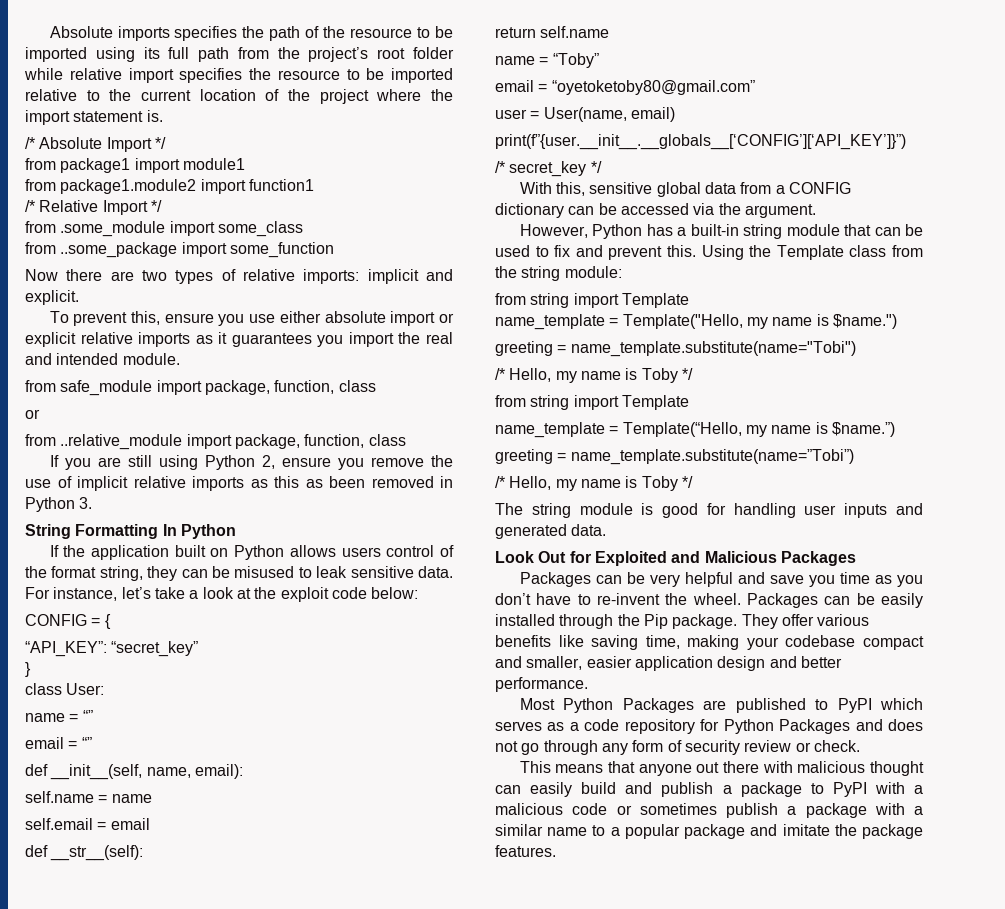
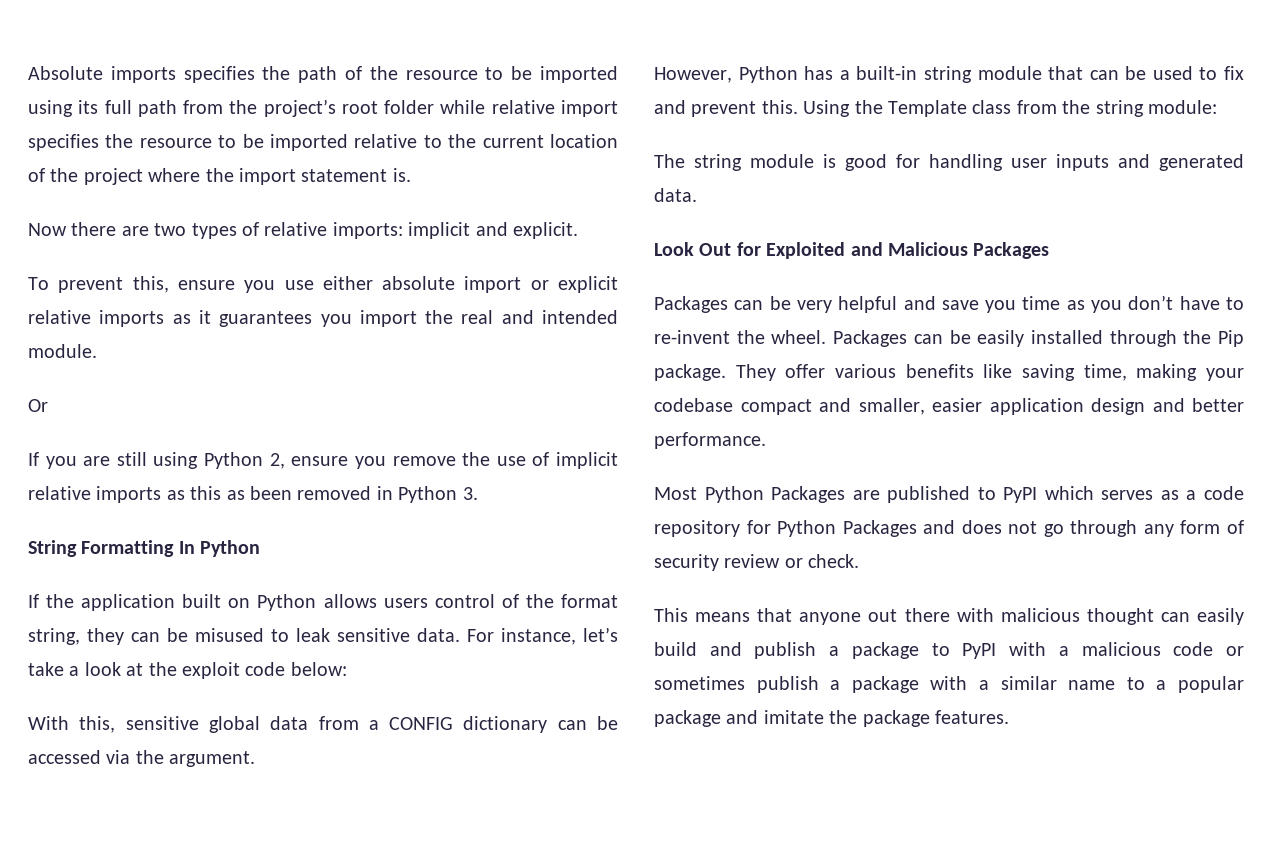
- /* Absolute Import */
- from package1 import module1
- from package1.module2 import function1
- /* Relative Import */
- from .some_module import some_class
- from ..some_package import some_function
- from safe_module import package, function, class
- or
- from ..relative_module import package, function, class
+ Or
- CONFIG = {
- “API_KEY”: “secret_key”
- }
- class User:
- name = “”
- email = “”
- def __init__(self, name, email):
- self.name = name
- self.email = email
- def __str__(self):
- return self.name
- name = “Toby”
- email = “oyetoketoby80@gmail.com”
- user = User(name, email)
- print(f”{user.__init__.__globals__[‘CONFIG’][‘API_KEY’]}”)
- /* secret_key */
  Using the Template class from the string module:
- from string import Template
- name_template = Template("Hello, my name is $name.")
- greeting = name_template.substitute(name="Tobi")
- /* Hello, my name is Toby */
- from string import Template
- name_template = Template(“Hello, my name is $name.”)
- greeting = name_template.substitute(name=”Tobi”)
- /* Hello, my name is Toby */

